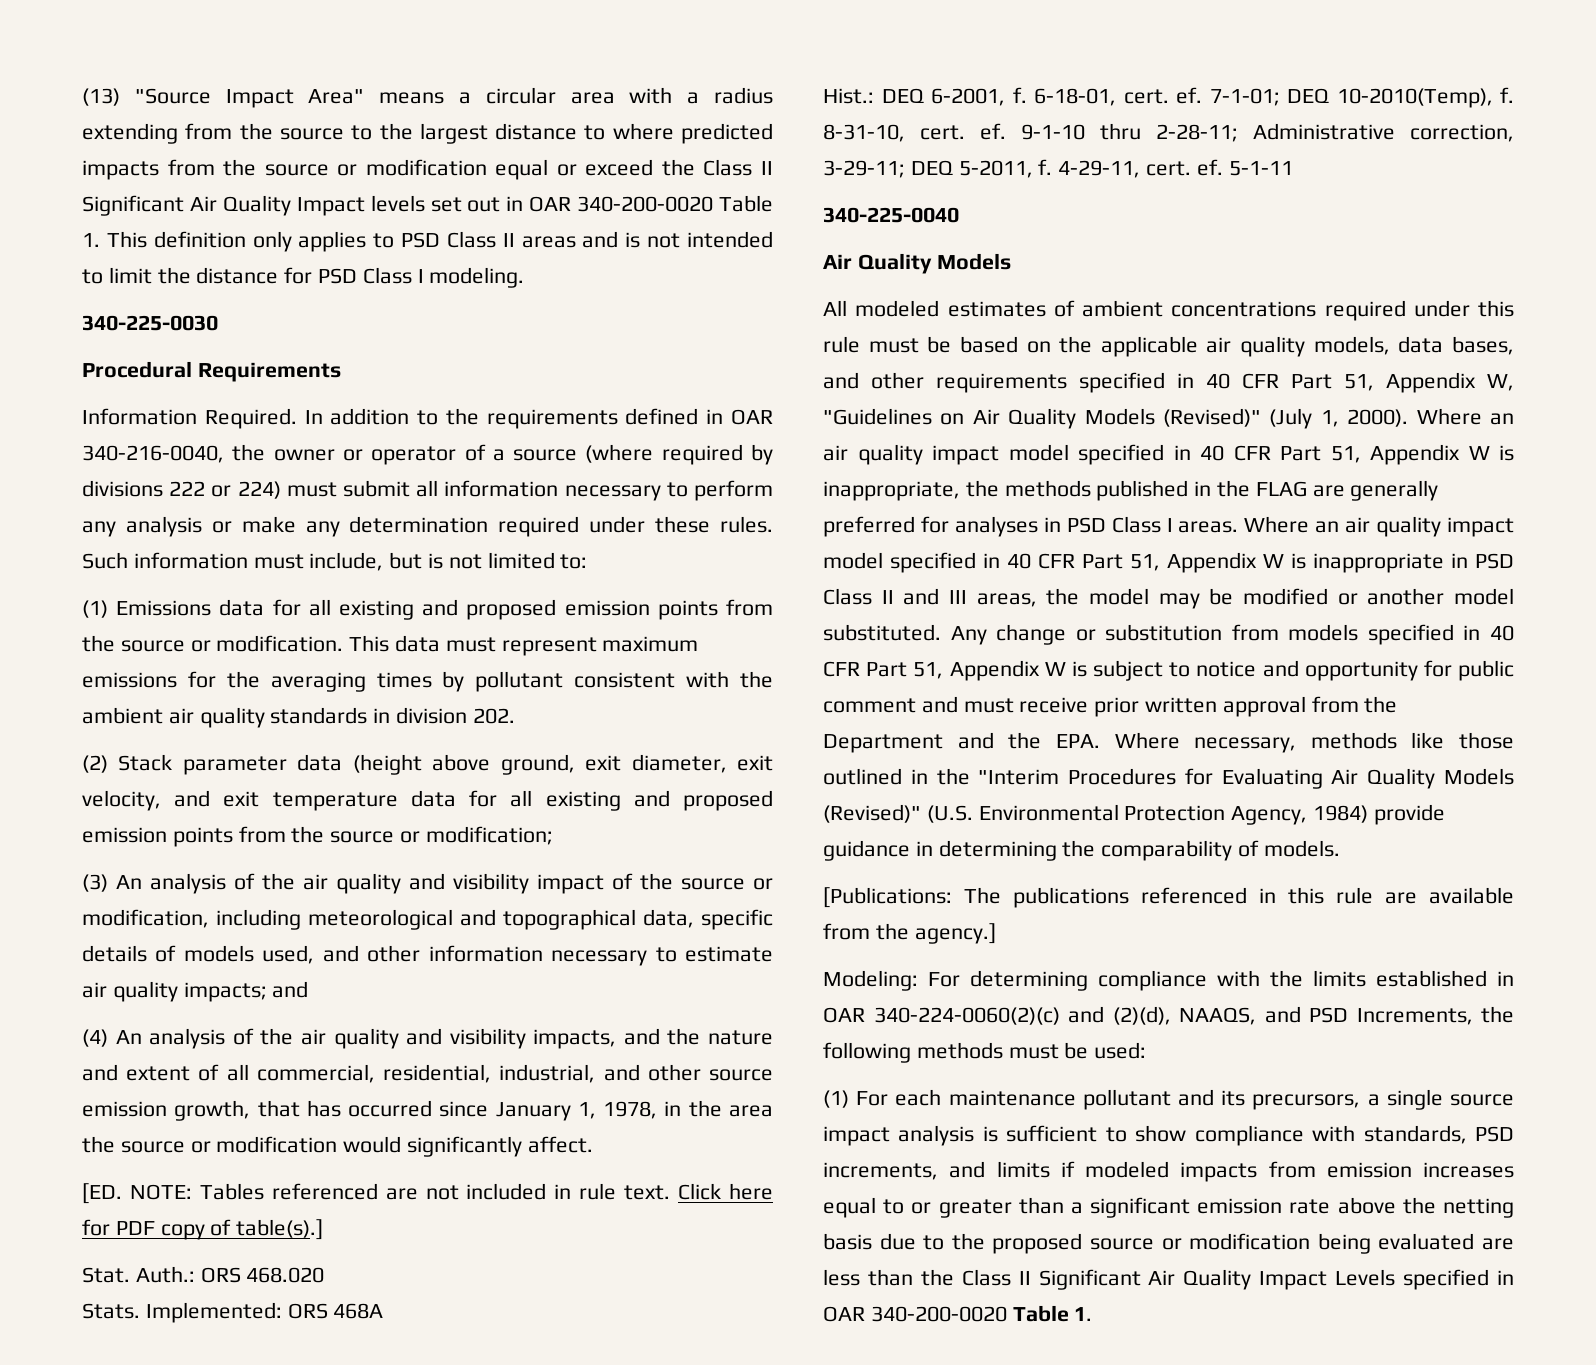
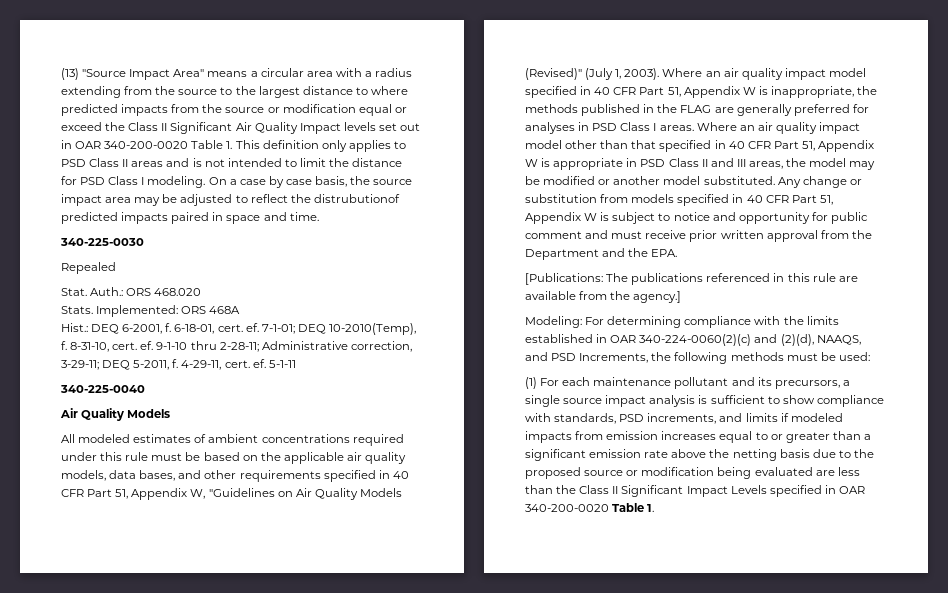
- (13) "Source Impact Area" means a circular area with a radius extending from the source to the largest distance to where predicted impacts from the source or modification equal or exceed the Class II Significant Air Quality Impact levels set out in OAR 340-200-0020 Table 1. This definition only applies to PSD Class II areas and is not intended to limit the distance for PSD Class I modeling.
+ (13) "Source Impact Area" means a circular area with a radius extending from the source to the largest distance to where predicted impacts from the source or modification equal or exceed the Class II Significant Air Quality Impact levels set out in OAR 340-200-0020 Table 1. This definition only applies to PSD Class II areas and is not intended to limit the distance for PSD Class I modeling. On a case by case basis, the source impact area may be adjusted to reflect the distrubutionof predicted impacts paired in space and time.
  340-225-0030
- Procedural Requirements
- Information Required. In addition to the requirements defined in OAR 340-216-0040, the owner or operator of a source (where required by divisions 222 or 224) must submit all information necessary to perform any analysis or make any determination required under these rules. Such information must include, but is not limited to:
- (1) Emissions data for all existing and proposed emission points from the source or modification. This data must represent maximum emissions for the averaging times by pollutant consistent with the ambient air quality standards in division 202.
- (2) Stack parameter data (height above ground, exit diameter, exit velocity, and exit temperature data for all existing and proposed emission points from the source or modification;
- (3) An analysis of the air quality and visibility impact of the source or modification, including meteorological and topographical data, specific details of models used, and other information necessary to estimate air quality impacts; and
- (4) An analysis of the air quality and visibility impacts, and the nature and extent of all commercial, residential, industrial, and other source emission growth, that has occurred since January 1, 1978, in the area the source or modification would significantly affect.
- [ED. NOTE: Tables referenced are not included in rule text. Click here for PDF copy of table(s).]
+ Repealed
- All modeled estimates of ambient concentrations required under this rule must be based on the applicable air quality models, data bases, and other requirements specified in 40 CFR Part 51, Appendix W, "Guidelines on Air Quality Models (Revised)" (July 1, 2000).
+ All modeled estimates of ambient concentrations required under this rule must be based on the applicable air quality models, data bases, and other requirements specified in 40 CFR Part 51, Appendix W, "Guidelines on Air Quality Models (Revised)" (July 1, 2003).
- Where an air quality impact model specified in 40 CFR Part 51, Appendix W is inappropriate in PSD Class II and III areas, the model may be modified or another model substituted.
+ Where an air quality impact model other than that specified in 40 CFR Part 51, Appendix W is appropriate in PSD Class II and III areas, the model may be modified or another model substituted.
- Any change or substitution from models specified in 40 CFR Part 51, Appendix W is subject to notice and opportunity for public comment and must receive prior written approval from the Department and the EPA. Where necessary, methods like those outlined in the "Interim Procedures for Evaluating Air Quality Models (Revised)" (U.S. Environmental Protection Agency, 1984) provide guidance in determining the comparability of models.
+ Any change or substitution from models specified in 40 CFR Part 51, Appendix W is subject to notice and opportunity for public comment and must receive prior written approval from the Department and the EPA.
- (1) For each maintenance pollutant and its precursors, a single source impact analysis is sufficient to show compliance with standards, PSD increments, and limits if modeled impacts from emission increases equal to or greater than a significant emission rate above the netting basis due to the proposed source or modification being evaluated are less than the Class II Significant Air Quality Impact Levels specified in OAR 340-200-0020 Table 1.
+ (1) For each maintenance pollutant and its precursors, a single source impact analysis is sufficient to show compliance with standards, PSD increments, and limits if modeled impacts from emission increases equal to or greater than a significant emission rate above the netting basis due to the proposed source or modification being evaluated are less than the Class II Significant Impact Levels specified in OAR 340-200-0020 Table 1.

